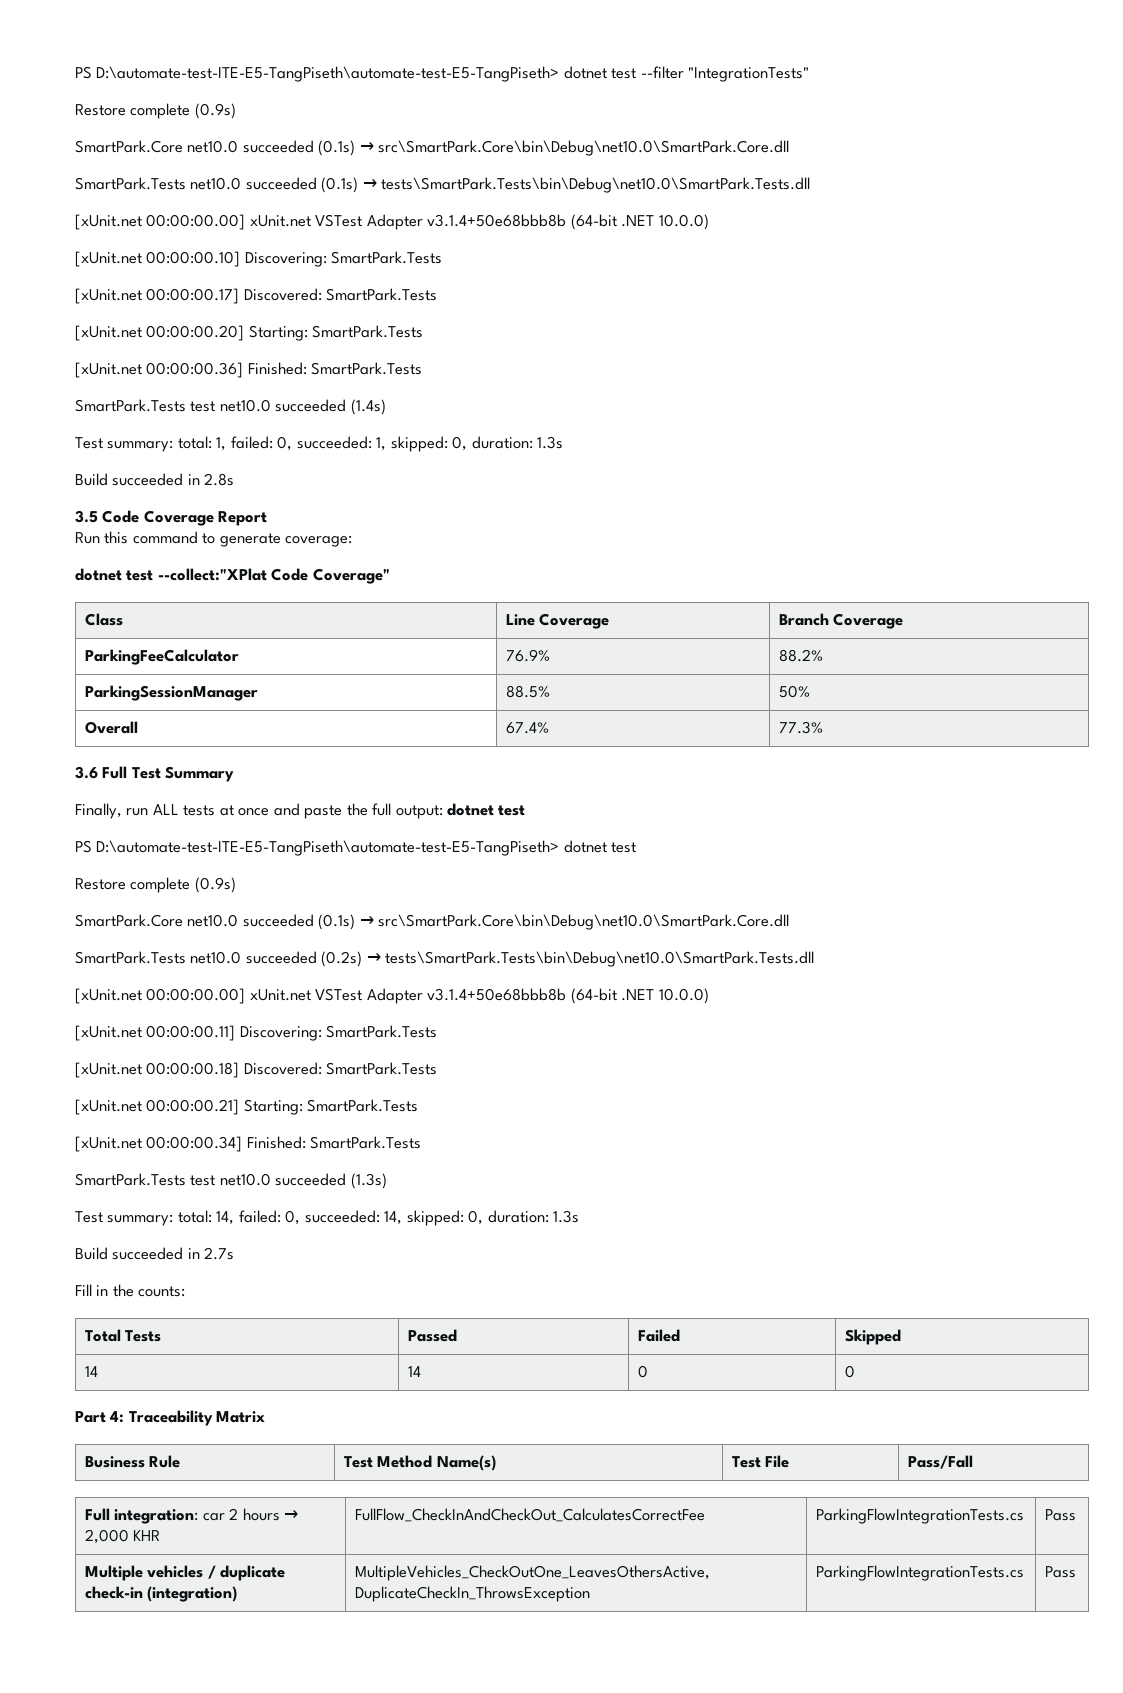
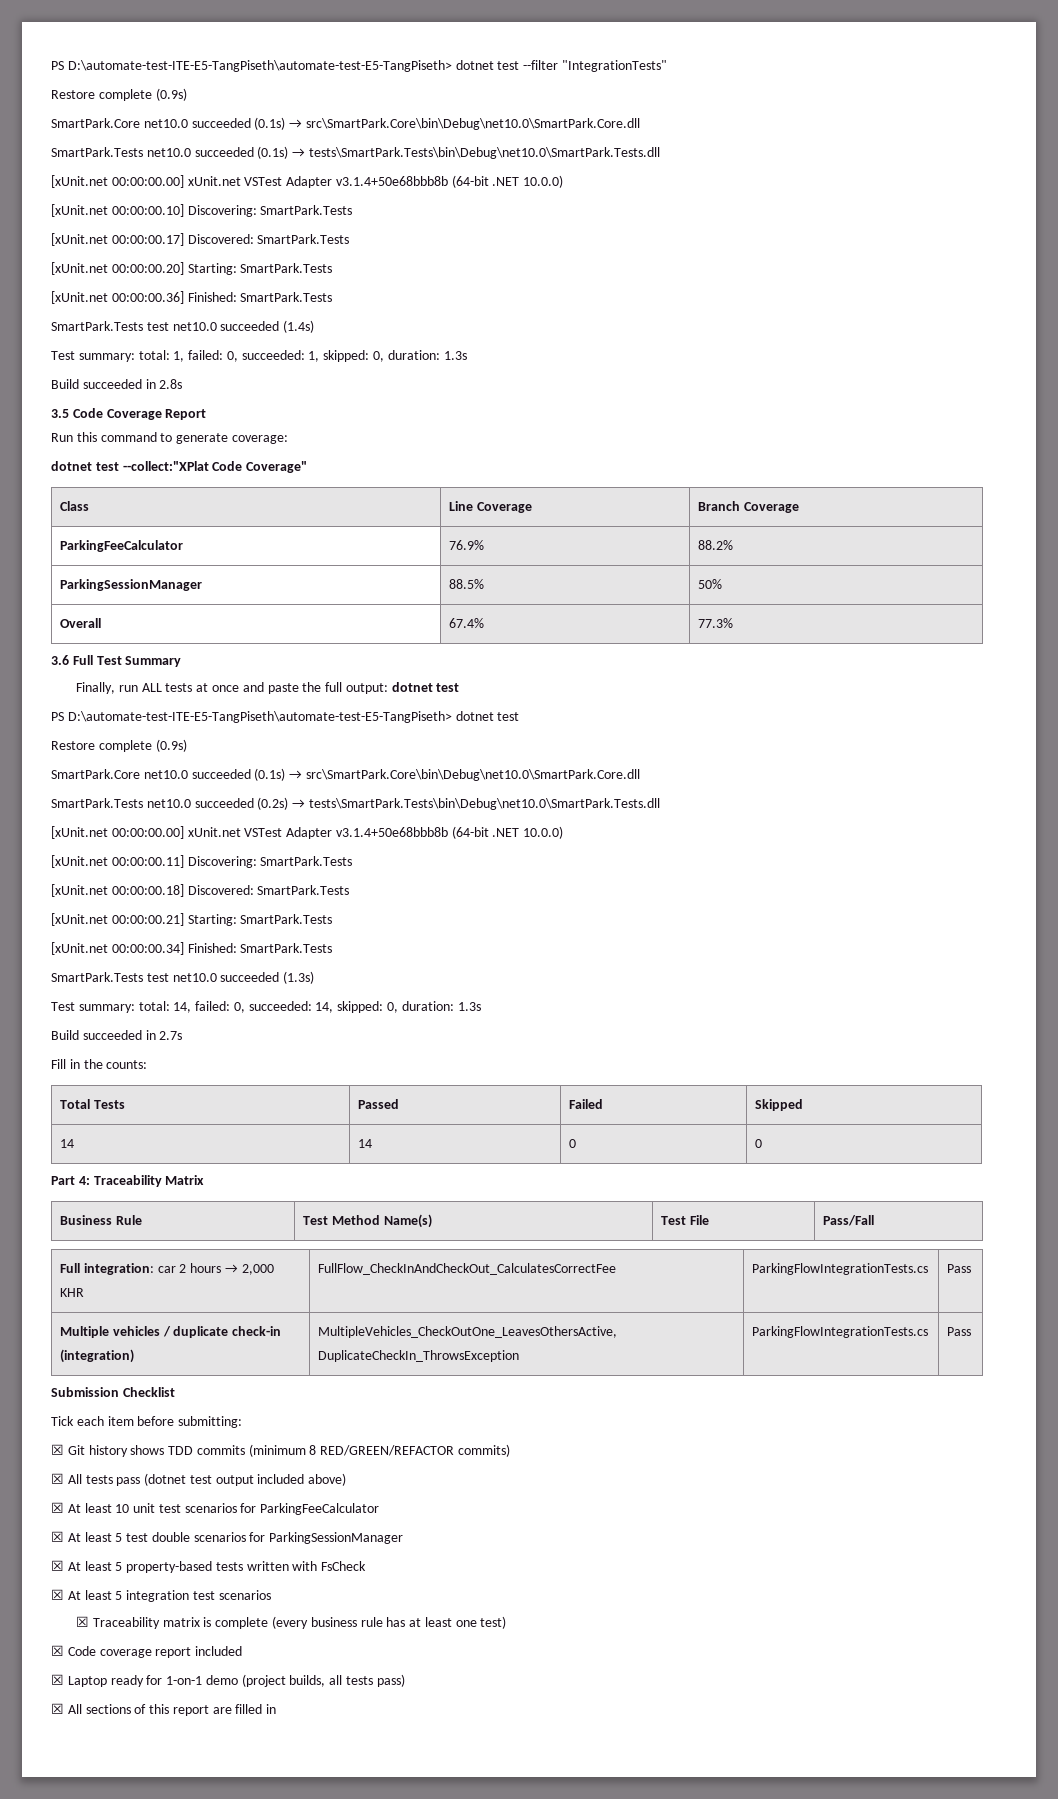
+ Submission Checklist
+ Tick each item before submitting:
+ ☒ Git history shows TDD commits (minimum 8 RED/GREEN/REFACTOR commits)
+ ☒ All tests pass (dotnet test output included above)
+ ☒ At least 10 unit test scenarios for ParkingFeeCalculator
+ ☒ At least 5 test double scenarios for ParkingSessionManager
+ ☒ At least 5 property-based tests written with FsCheck
+ ☒ At least 5 integration test scenarios
+ ☒ Traceability matrix is complete (every business rule has at least one test)
+ ☒ Code coverage report included
+ ☒ Laptop ready for 1-on-1 demo (project builds, all tests pass)
+ ☒ All sections of this report are filled in

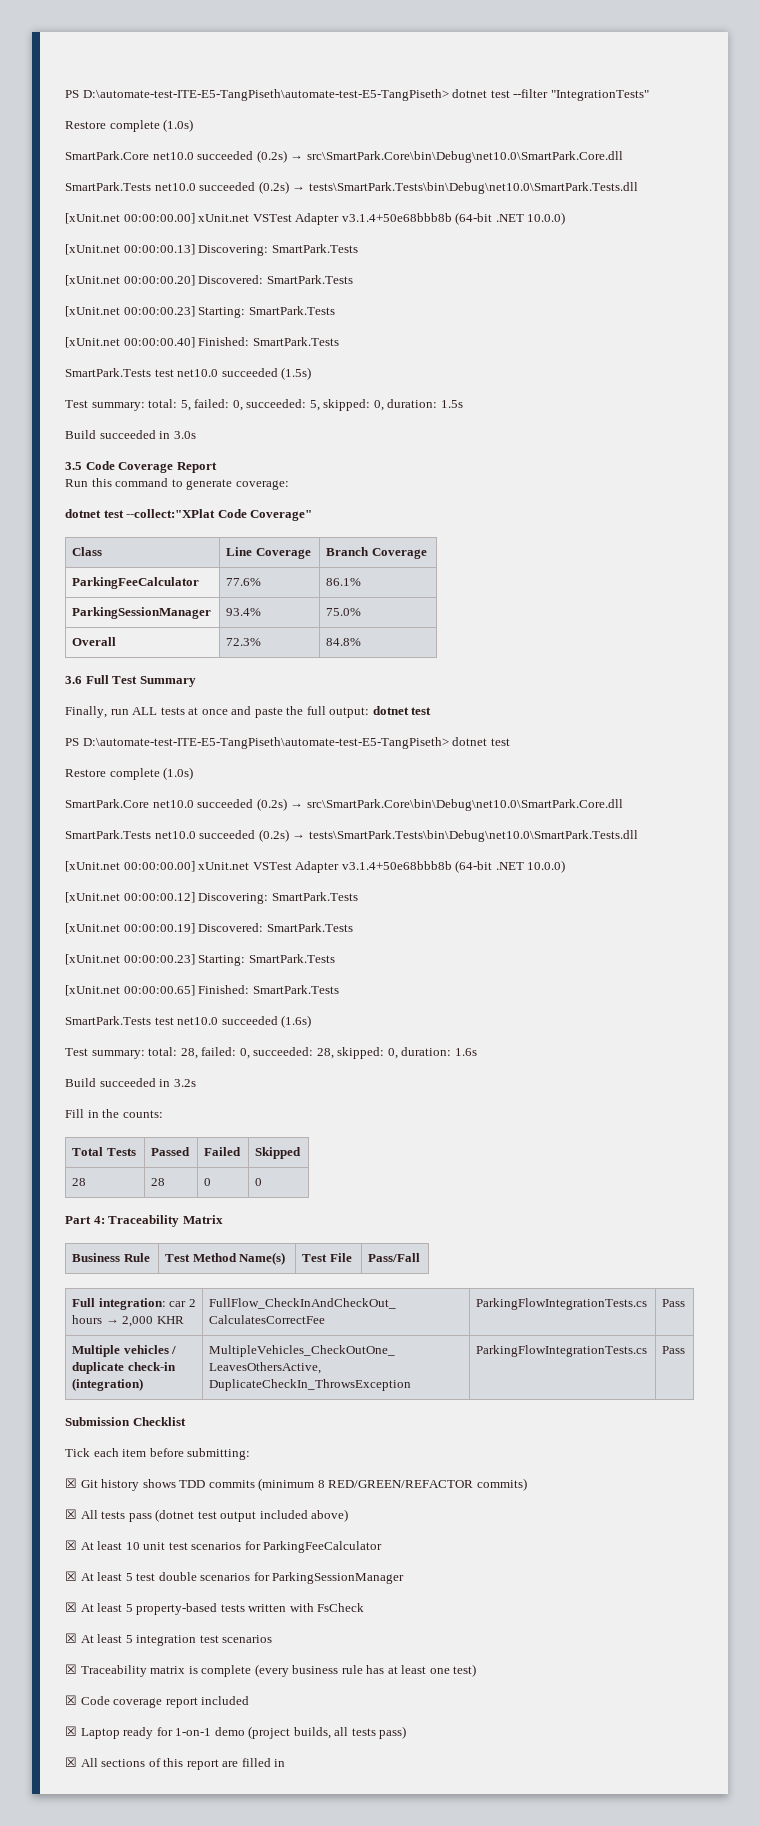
  PS D:\automate-test-ITE-E5-TangPiseth\automate-test-E5-TangPiseth> dotnet test --filter "IntegrationTests"
- Restore complete (0.9s)
- SmartPark.Core net10.0 succeeded (0.1s) → src\SmartPark.Core\bin\Debug\net10.0\SmartPark.Core.dll
- SmartPark.Tests net10.0 succeeded (0.1s) → tests\SmartPark.Tests\bin\Debug\net10.0\SmartPark.Tests.dll
+ Restore complete (1.0s)
+ SmartPark.Core net10.0 succeeded (0.2s) → src\SmartPark.Core\bin\Debug\net10.0\SmartPark.Core.dll
+ SmartPark.Tests net10.0 succeeded (0.2s) → tests\SmartPark.Tests\bin\Debug\net10.0\SmartPark.Tests.dll
- [xUnit.net 00:00:00.10] Discovering: SmartPark.Tests
- [xUnit.net 00:00:00.17] Discovered: SmartPark.Tests
- [xUnit.net 00:00:00.20] Starting: SmartPark.Tests
- [xUnit.net 00:00:00.36] Finished: SmartPark.Tests
- SmartPark.Tests test net10.0 succeeded (1.4s)
- Test summary: total: 1, failed: 0, succeeded: 1, skipped: 0, duration: 1.3s
- Build succeeded in 2.8s
+ [xUnit.net 00:00:00.13] Discovering: SmartPark.Tests
+ [xUnit.net 00:00:00.20] Discovered: SmartPark.Tests
+ [xUnit.net 00:00:00.23] Starting: SmartPark.Tests
+ [xUnit.net 00:00:00.40] Finished: SmartPark.Tests
+ SmartPark.Tests test net10.0 succeeded (1.5s)
+ Test summary: total: 5, failed: 0, succeeded: 5, skipped: 0, duration: 1.5s
+ Build succeeded in 3.0s
- ParkingFeeCalculator | 76.9% | 88.2%
+ ParkingFeeCalculator | 77.6% | 86.1%
- ParkingSessionManager | 88.5% | 50%
+ ParkingSessionManager | 93.4% | 75.0%
- Overall | 67.4% | 77.3%
+ Overall | 72.3% | 84.8%
  Finally, run ALL tests at once and paste the full output: dotnet test
  PS D:\automate-test-ITE-E5-TangPiseth\automate-test-E5-TangPiseth> dotnet test
- Restore complete (0.9s)
- SmartPark.Core net10.0 succeeded (0.1s) → src\SmartPark.Core\bin\Debug\net10.0\SmartPark.Core.dll
+ Restore complete (1.0s)
+ SmartPark.Core net10.0 succeeded (0.2s) → src\SmartPark.Core\bin\Debug\net10.0\SmartPark.Core.dll
- [xUnit.net 00:00:00.11] Discovering: SmartPark.Tests
- [xUnit.net 00:00:00.18] Discovered: SmartPark.Tests
- [xUnit.net 00:00:00.21] Starting: SmartPark.Tests
- [xUnit.net 00:00:00.34] Finished: SmartPark.Tests
- SmartPark.Tests test net10.0 succeeded (1.3s)
- Test summary: total: 14, failed: 0, succeeded: 14, skipped: 0, duration: 1.3s
- Build succeeded in 2.7s
+ [xUnit.net 00:00:00.12] Discovering: SmartPark.Tests
+ [xUnit.net 00:00:00.19] Discovered: SmartPark.Tests
+ [xUnit.net 00:00:00.23] Starting: SmartPark.Tests
+ [xUnit.net 00:00:00.65] Finished: SmartPark.Tests
+ SmartPark.Tests test net10.0 succeeded (1.6s)
+ Test summary: total: 28, failed: 0, succeeded: 28, skipped: 0, duration: 1.6s
+ Build succeeded in 3.2s
- 14 | 14 | 0 | 0
+ 28 | 28 | 0 | 0

